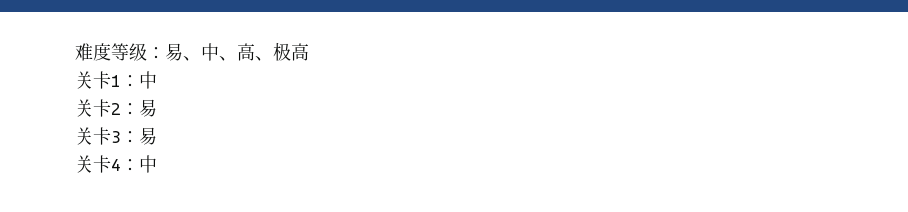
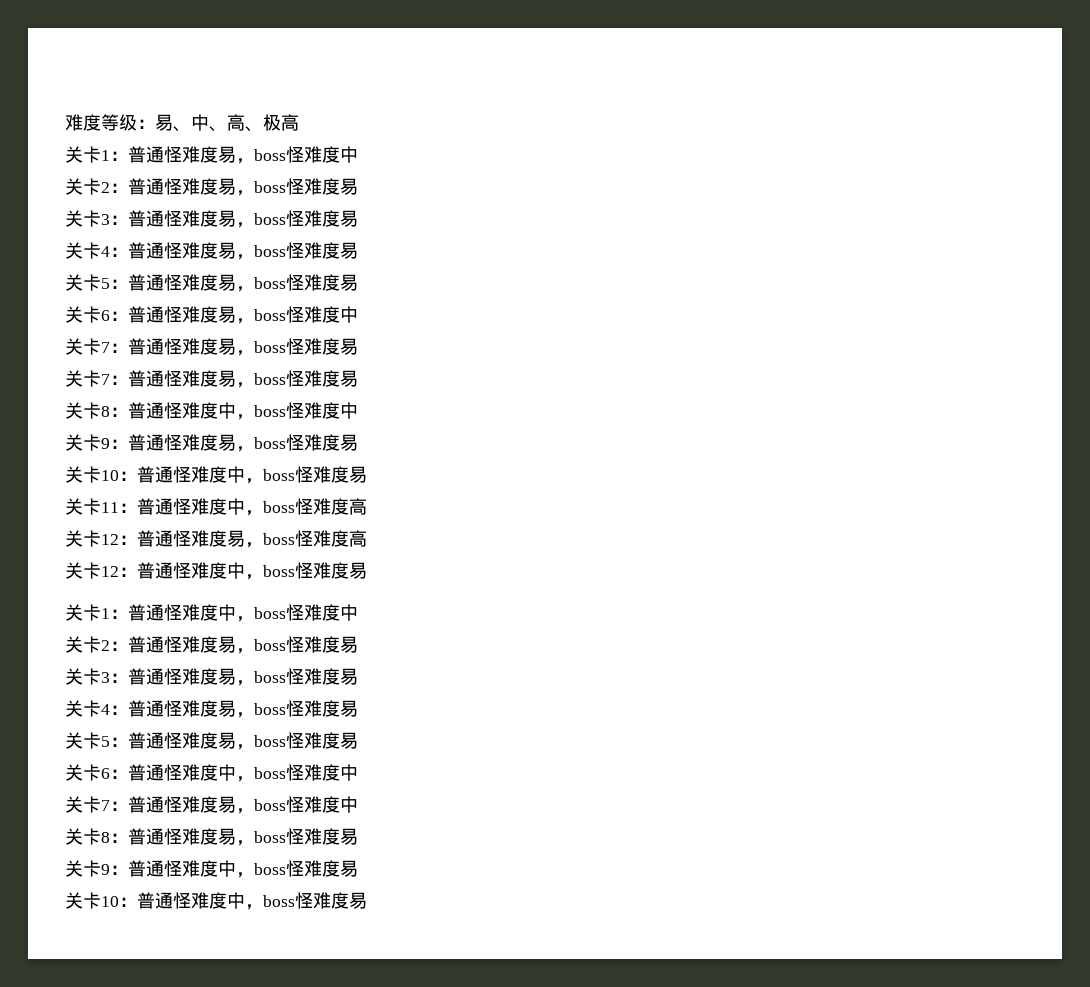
- 关卡1：中
- 关卡2：易
- 关卡3：易
- 关卡4：中
+ 关卡1：普通怪难度易，boss怪难度中
+ 关卡2：普通怪难度易，boss怪难度易
+ 关卡3：普通怪难度易，boss怪难度易
+ 关卡4：普通怪难度易，boss怪难度易
+ 关卡5：普通怪难度易，boss怪难度易
+ 关卡6：普通怪难度易，boss怪难度中
+ 关卡7：普通怪难度易，boss怪难度易
+ 关卡7：普通怪难度易，boss怪难度易
+ 关卡8：普通怪难度中，boss怪难度中
+ 关卡9：普通怪难度易，boss怪难度易
+ 关卡10：普通怪难度中，boss怪难度易
+ 关卡11：普通怪难度中，boss怪难度高
+ 关卡12：普通怪难度易，boss怪难度高
+ 关卡12：普通怪难度中，boss怪难度易
+ 关卡1：普通怪难度中，boss怪难度中
+ 关卡2：普通怪难度易，boss怪难度易
+ 关卡3：普通怪难度易，boss怪难度易
+ 关卡4：普通怪难度易，boss怪难度易
+ 关卡5：普通怪难度易，boss怪难度易
+ 关卡6：普通怪难度中，boss怪难度中
+ 关卡7：普通怪难度易，boss怪难度中
+ 关卡8：普通怪难度易，boss怪难度易
+ 关卡9：普通怪难度中，boss怪难度易
+ 关卡10：普通怪难度中，boss怪难度易

